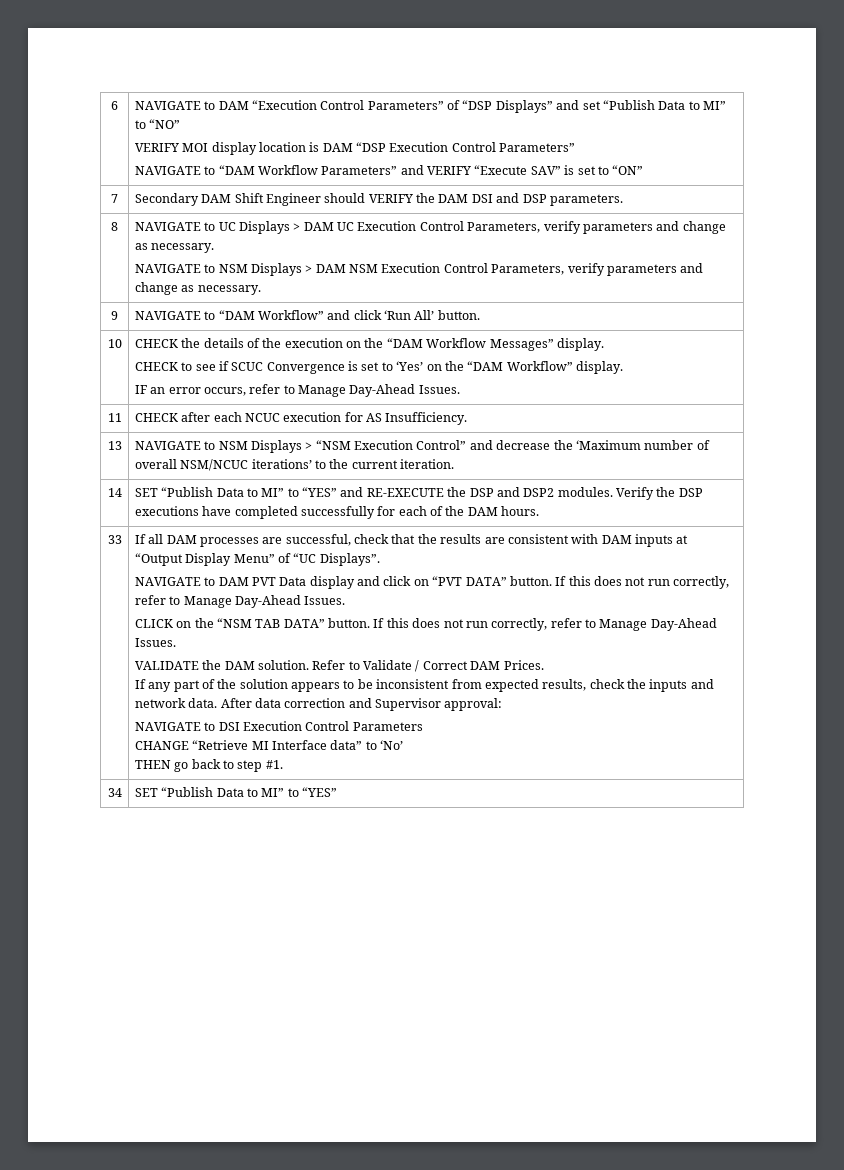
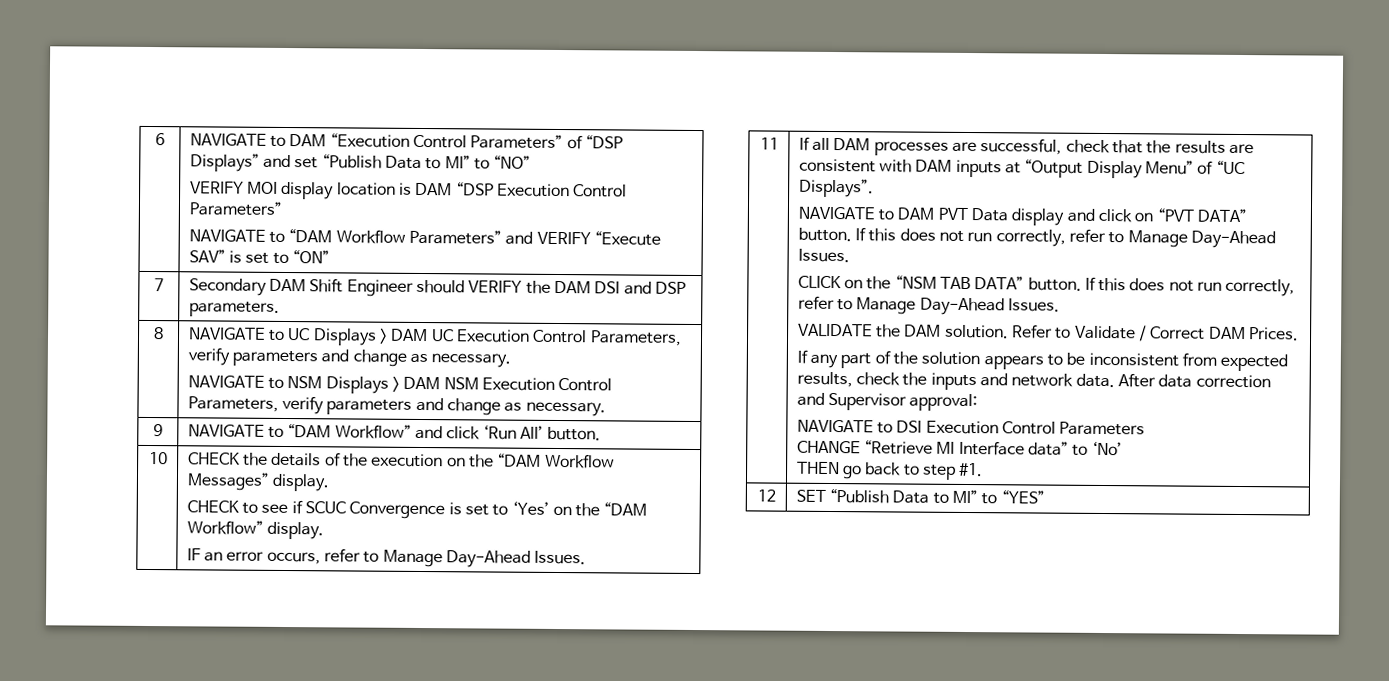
- CHECK after each NCUC execution for AS Insufficiency.
- 13 | NAVIGATE to NSM Displays > “NSM Execution Control” and decrease the ‘Maximum number of overall NSM/NCUC iterations’ to the current iteration.
- 14 | SET “Publish Data to MI” to “YES” and RE-EXECUTE the DSP and DSP2 modules. Verify the DSP executions have completed successfully for each of the DAM hours.
- 33
- 34 | SET “Publish Data to MI” to “YES”
+ 12 | SET “Publish Data to MI” to “YES”

